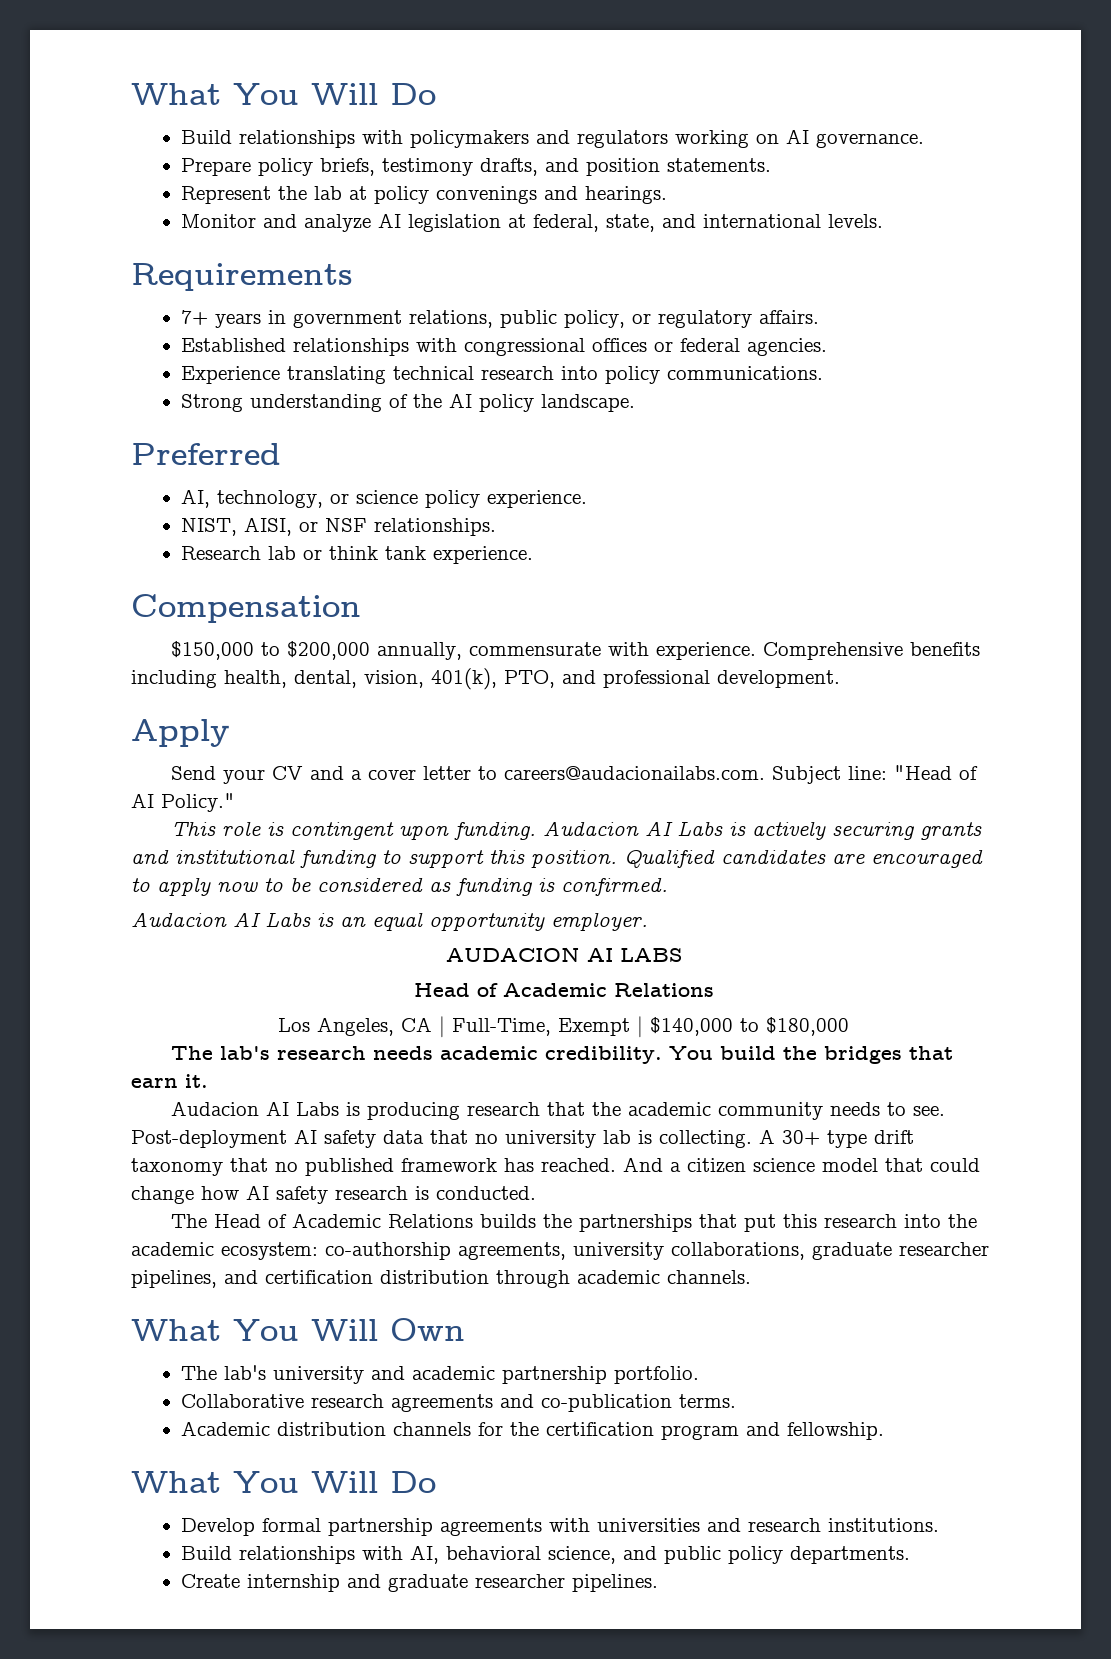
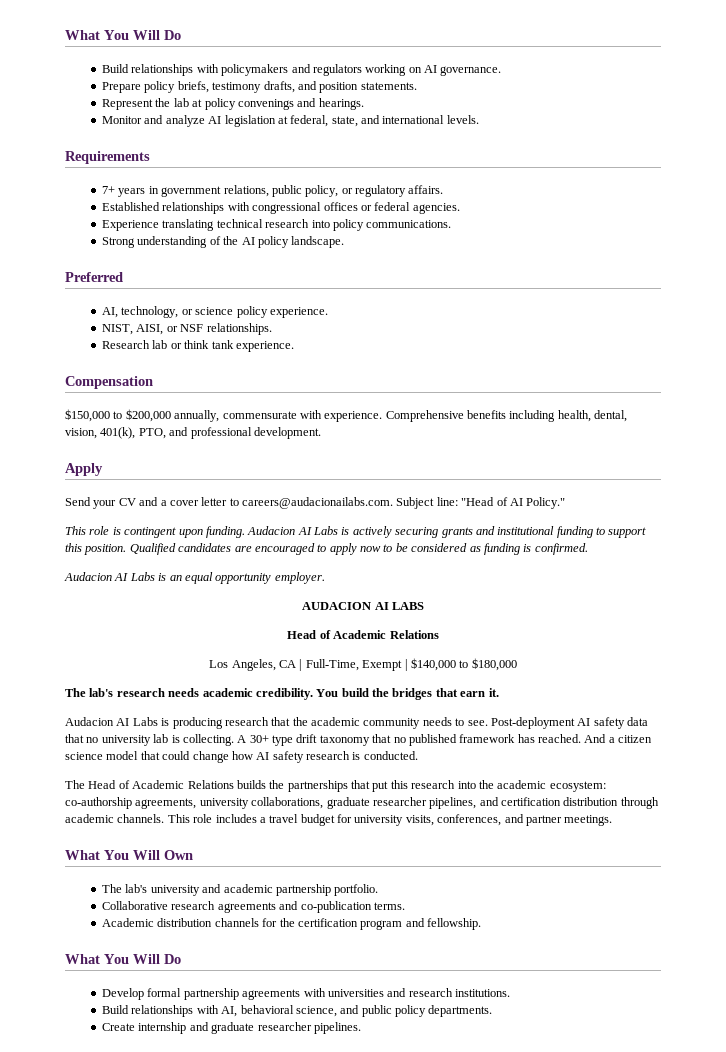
+ This role includes a travel budget for university visits, conferences, and partner meetings.

